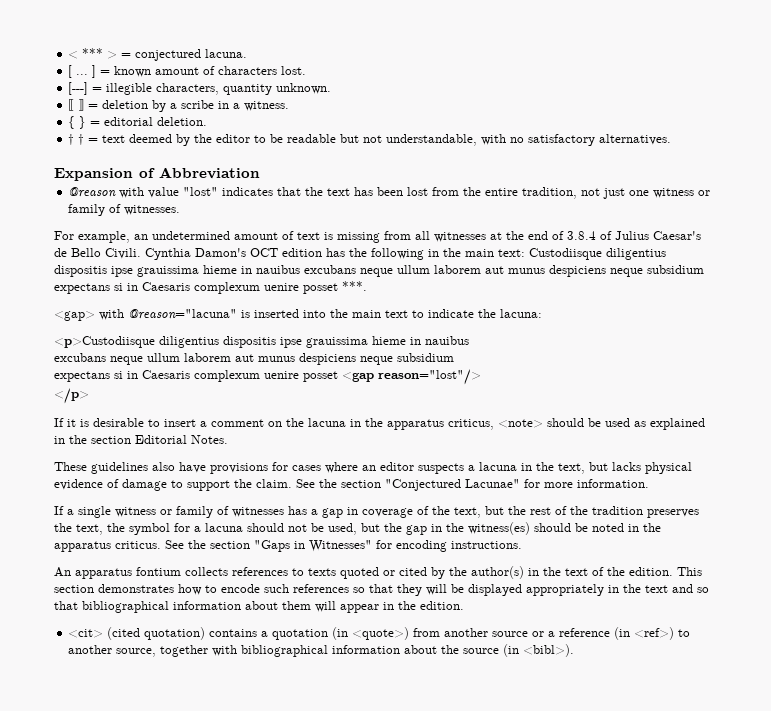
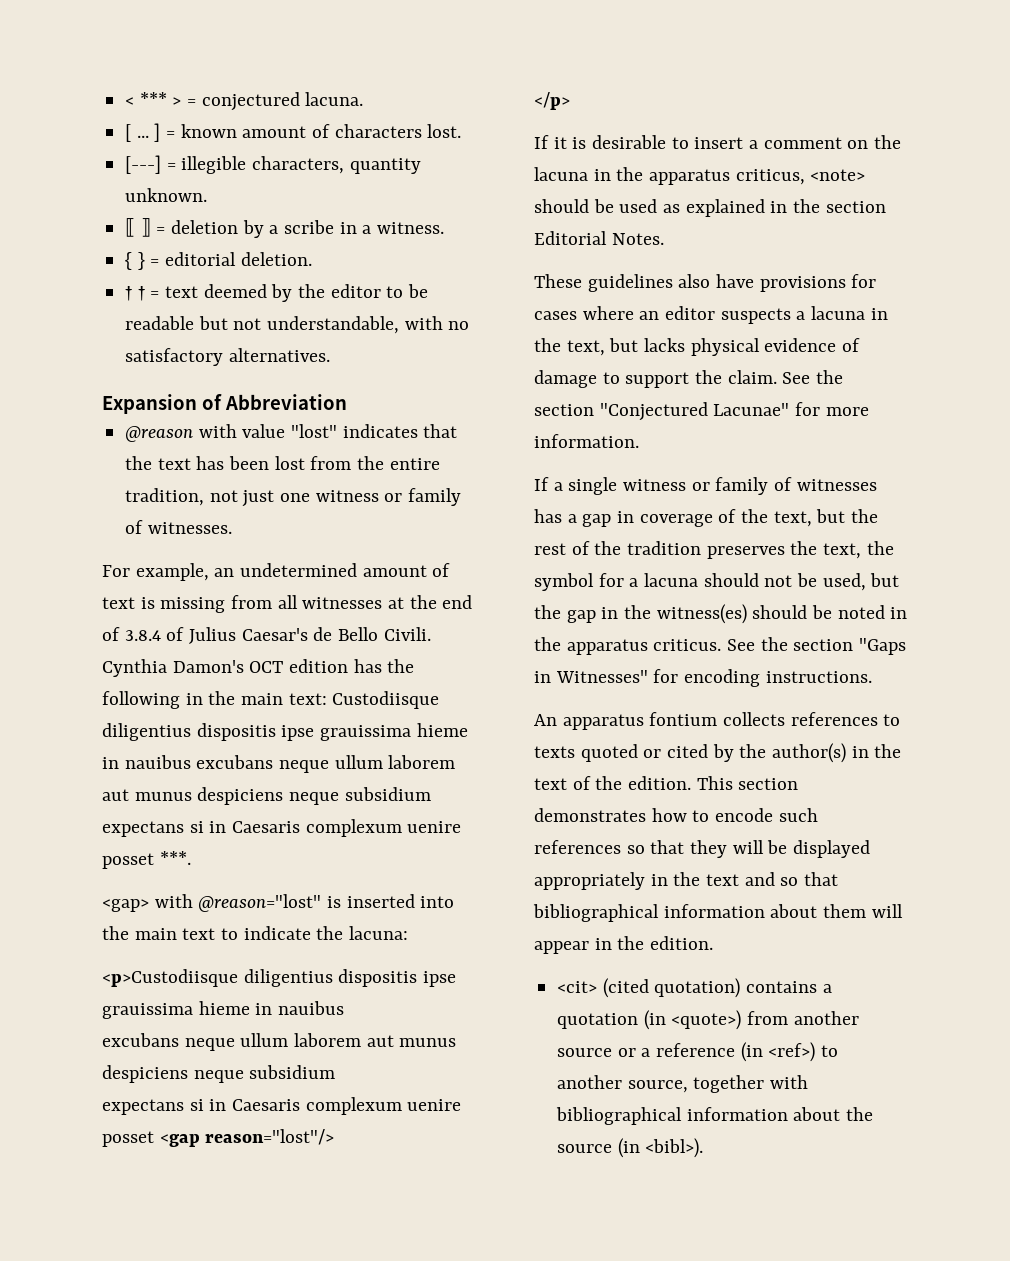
- <gap> with @reason="lacuna" is inserted into the main text to indicate the lacuna:
+ <gap> with @reason="lost" is inserted into the main text to indicate the lacuna:

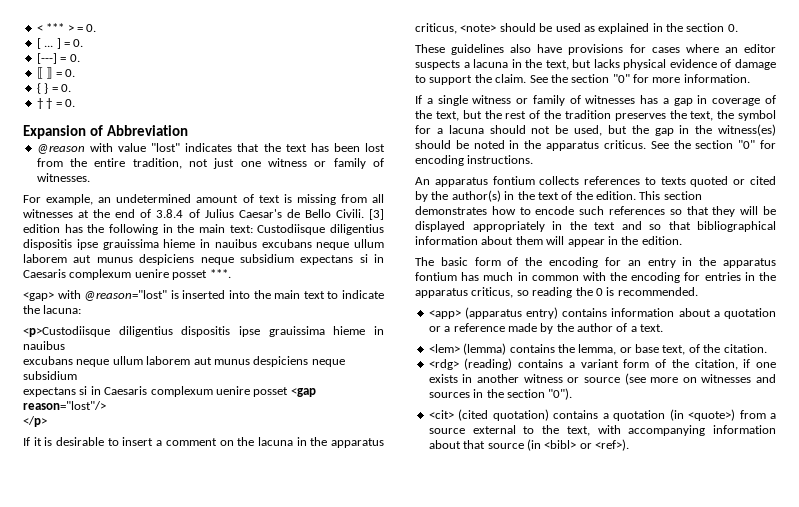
- < *** > = conjectured lacuna.
+ < *** > = 0.
- [ ... ] = known amount of characters lost.
- [---] = illegible characters, quantity unknown.
- ⟦ ⟧ = deletion by a scribe in a witness.
+ [ ... ] = 0.
+ [---] = 0.
+ ⟦ ⟧ = 0.
- { } = editorial deletion.
+ { } = 0.
- † † = text deemed by the editor to be readable but not understandable, with no satisfactory alternatives.
+ † † = 0.
- Cynthia Damon's OCT edition has the following in the main text: Custodiisque diligentius dispositis ipse grauissima hieme in nauibus excubans neque ullum laborem aut munus despiciens neque subsidium expectans si in Caesaris complexum uenire posset ***.
+ [3] edition has the following in the main text: Custodiisque diligentius dispositis ipse grauissima hieme in nauibus excubans neque ullum laborem aut munus despiciens neque subsidium expectans si in Caesaris complexum uenire posset ***.
- If it is desirable to insert a comment on the lacuna in the apparatus criticus, <note> should be used as explained in the section Editorial Notes.
+ If it is desirable to insert a comment on the lacuna in the apparatus criticus, <note> should be used as explained in the section 0.
- See the section "Conjectured Lacunae" for more information.
+ See the section "0" for more information.
- See the section "Gaps in Witnesses" for encoding instructions.
+ See the section "0" for encoding instructions.
+ The basic form of the encoding for an entry in the apparatus fontium has much in common with the encoding for entries in the apparatus criticus, so reading the 0 is recommended.
+ <app> (apparatus entry) contains information about a quotation or a reference made by the author of a text.
+ <lem> (lemma) contains the lemma, or base text, of the citation.
+ <rdg> (reading) contains a variant form of the citation, if one exists in another witness or source (see more on witnesses and sources in the section "0").
- <cit> (cited quotation) contains a quotation (in <quote>) from another source or a reference (in <ref>) to another source, together with bibliographical information about the source (in <bibl>).
+ <cit> (cited quotation) contains a quotation (in <quote>) from a source external to the text, with accompanying information about that source (in <bibl> or <ref>).

